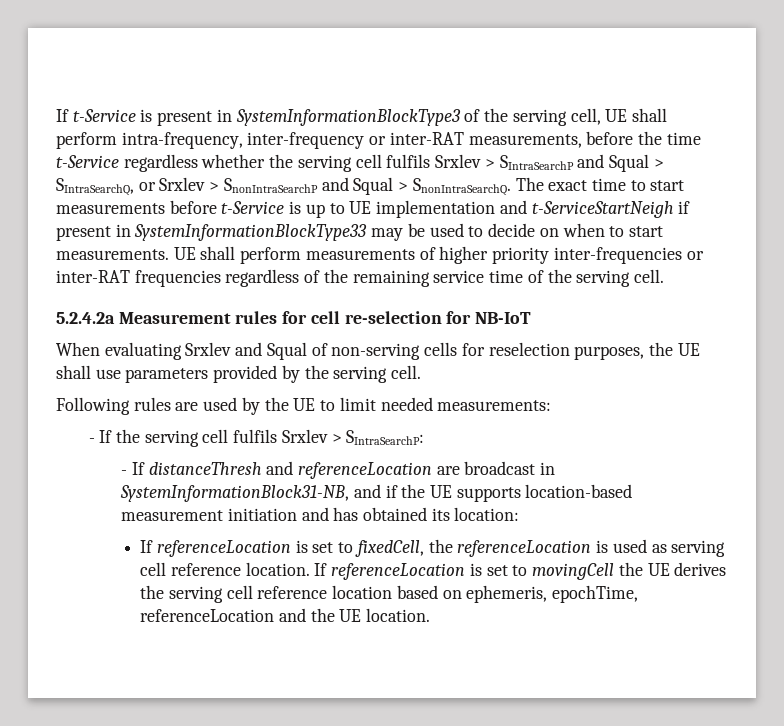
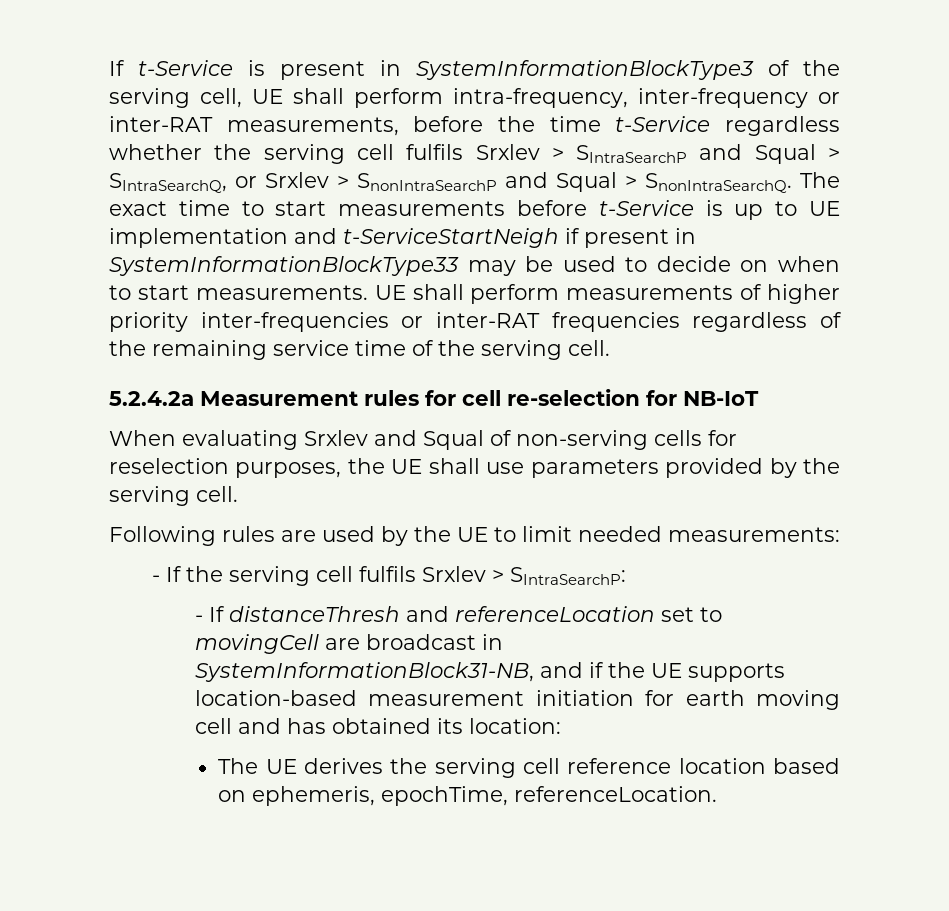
- - If distanceThresh and referenceLocation are broadcast in SystemInformationBlock31-NB, and if the UE supports location-based measurement initiation and has obtained its location:
+ - If distanceThresh and referenceLocation set to movingCell are broadcast in SystemInformationBlock31-NB, and if the UE supports location-based measurement initiation for earth moving cell and has obtained its location:
- If referenceLocation is set to fixedCell, the referenceLocation is used as serving cell reference location. If referenceLocation is set to movingCell the UE derives the serving cell reference location based on ephemeris, epochTime, referenceLocation and the UE location.
+ The UE derives the serving cell reference location based on ephemeris, epochTime, referenceLocation.

